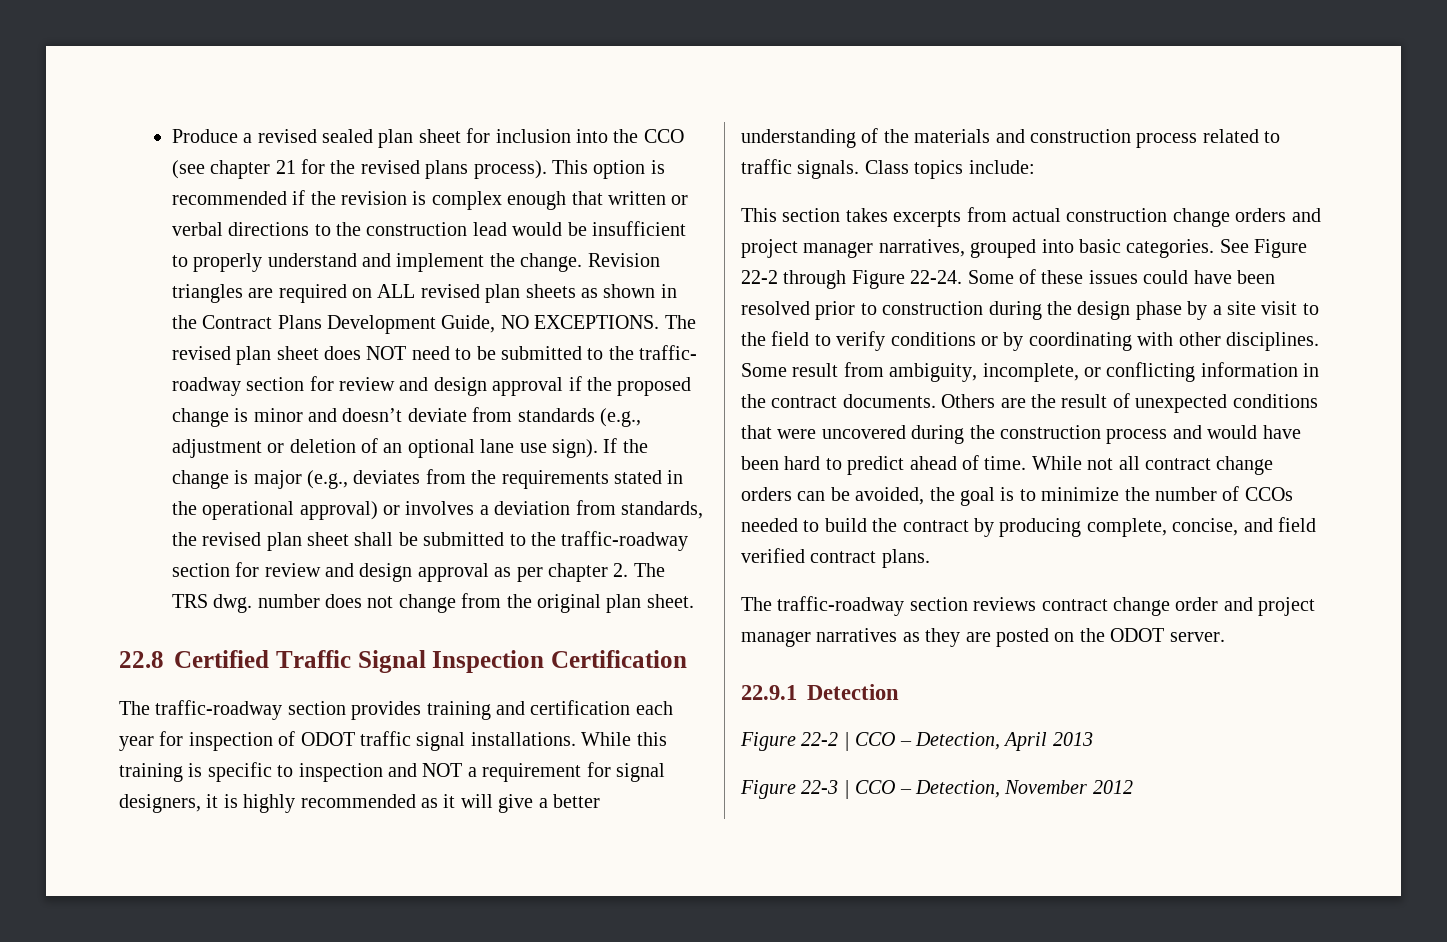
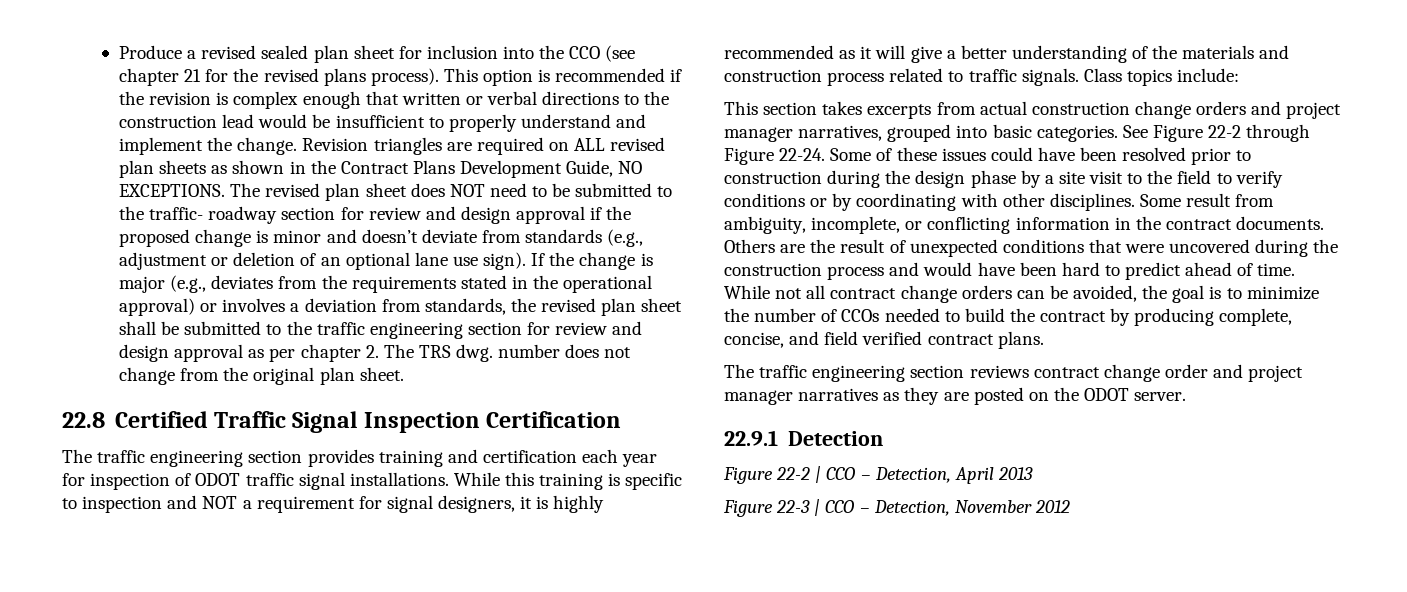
- If the change is major (e.g., deviates from the requirements stated in the operational approval) or involves a deviation from standards, the revised plan sheet shall be submitted to the traffic-roadway section for review and design approval as per chapter 2. The TRS dwg. number does not change from the original plan sheet.
+ If the change is major (e.g., deviates from the requirements stated in the operational approval) or involves a deviation from standards, the revised plan sheet shall be submitted to the traffic engineering section for review and design approval as per chapter 2. The TRS dwg. number does not change from the original plan sheet.
- The traffic-roadway section provides training and certification each year for inspection of ODOT traffic signal installations.
+ The traffic engineering section provides training and certification each year for inspection of ODOT traffic signal installations.
- The traffic-roadway section reviews contract change order and project manager narratives as they are posted on the ODOT server.
+ The traffic engineering section reviews contract change order and project manager narratives as they are posted on the ODOT server.

